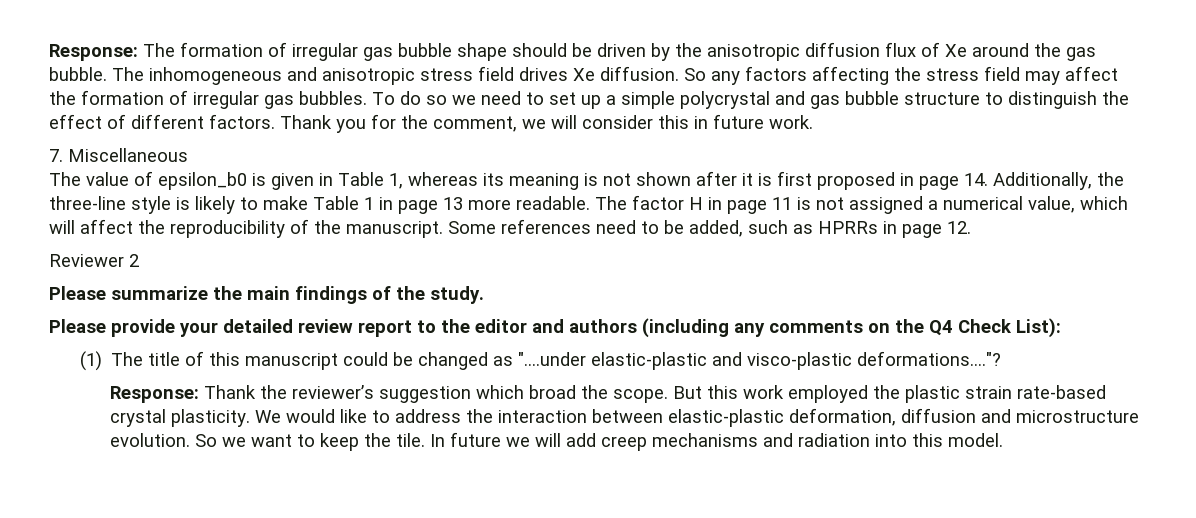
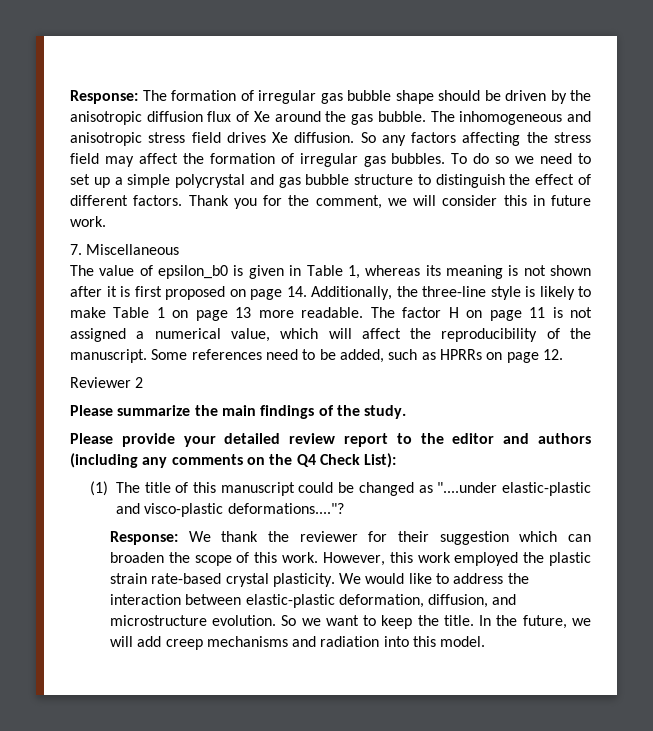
- The value of epsilon_b0 is given in Table 1, whereas its meaning is not shown after it is first proposed in page 14. Additionally, the three-line style is likely to make Table 1 in page 13 more readable.
+ The value of epsilon_b0 is given in Table 1, whereas its meaning is not shown after it is first proposed on page 14. Additionally, the three-line style is likely to make Table 1 on page 13 more readable.
- The factor H in page 11 is not assigned a numerical value, which will affect the reproducibility of the manuscript.
+ The factor H on page 11 is not assigned a numerical value, which will affect the reproducibility of the manuscript.
- Some references need to be added, such as HPRRs in page 12.
+ Some references need to be added, such as HPRRs on page 12.
- Response: Thank the reviewer’s suggestion which broad the scope. But this work employed the plastic strain rate-based crystal plasticity.
+ Response: We thank the reviewer for their suggestion which can broaden the scope of this work. However, this work employed the plastic strain rate-based crystal plasticity.
- We would like to address the interaction between elastic-plastic deformation, diffusion and microstructure evolution.
+ We would like to address the interaction between elastic-plastic deformation, diffusion, and microstructure evolution.
- So we want to keep the tile. In future we will add creep mechanisms and radiation into this model.
+ So we want to keep the title. In the future, we will add creep mechanisms and radiation into this model.

